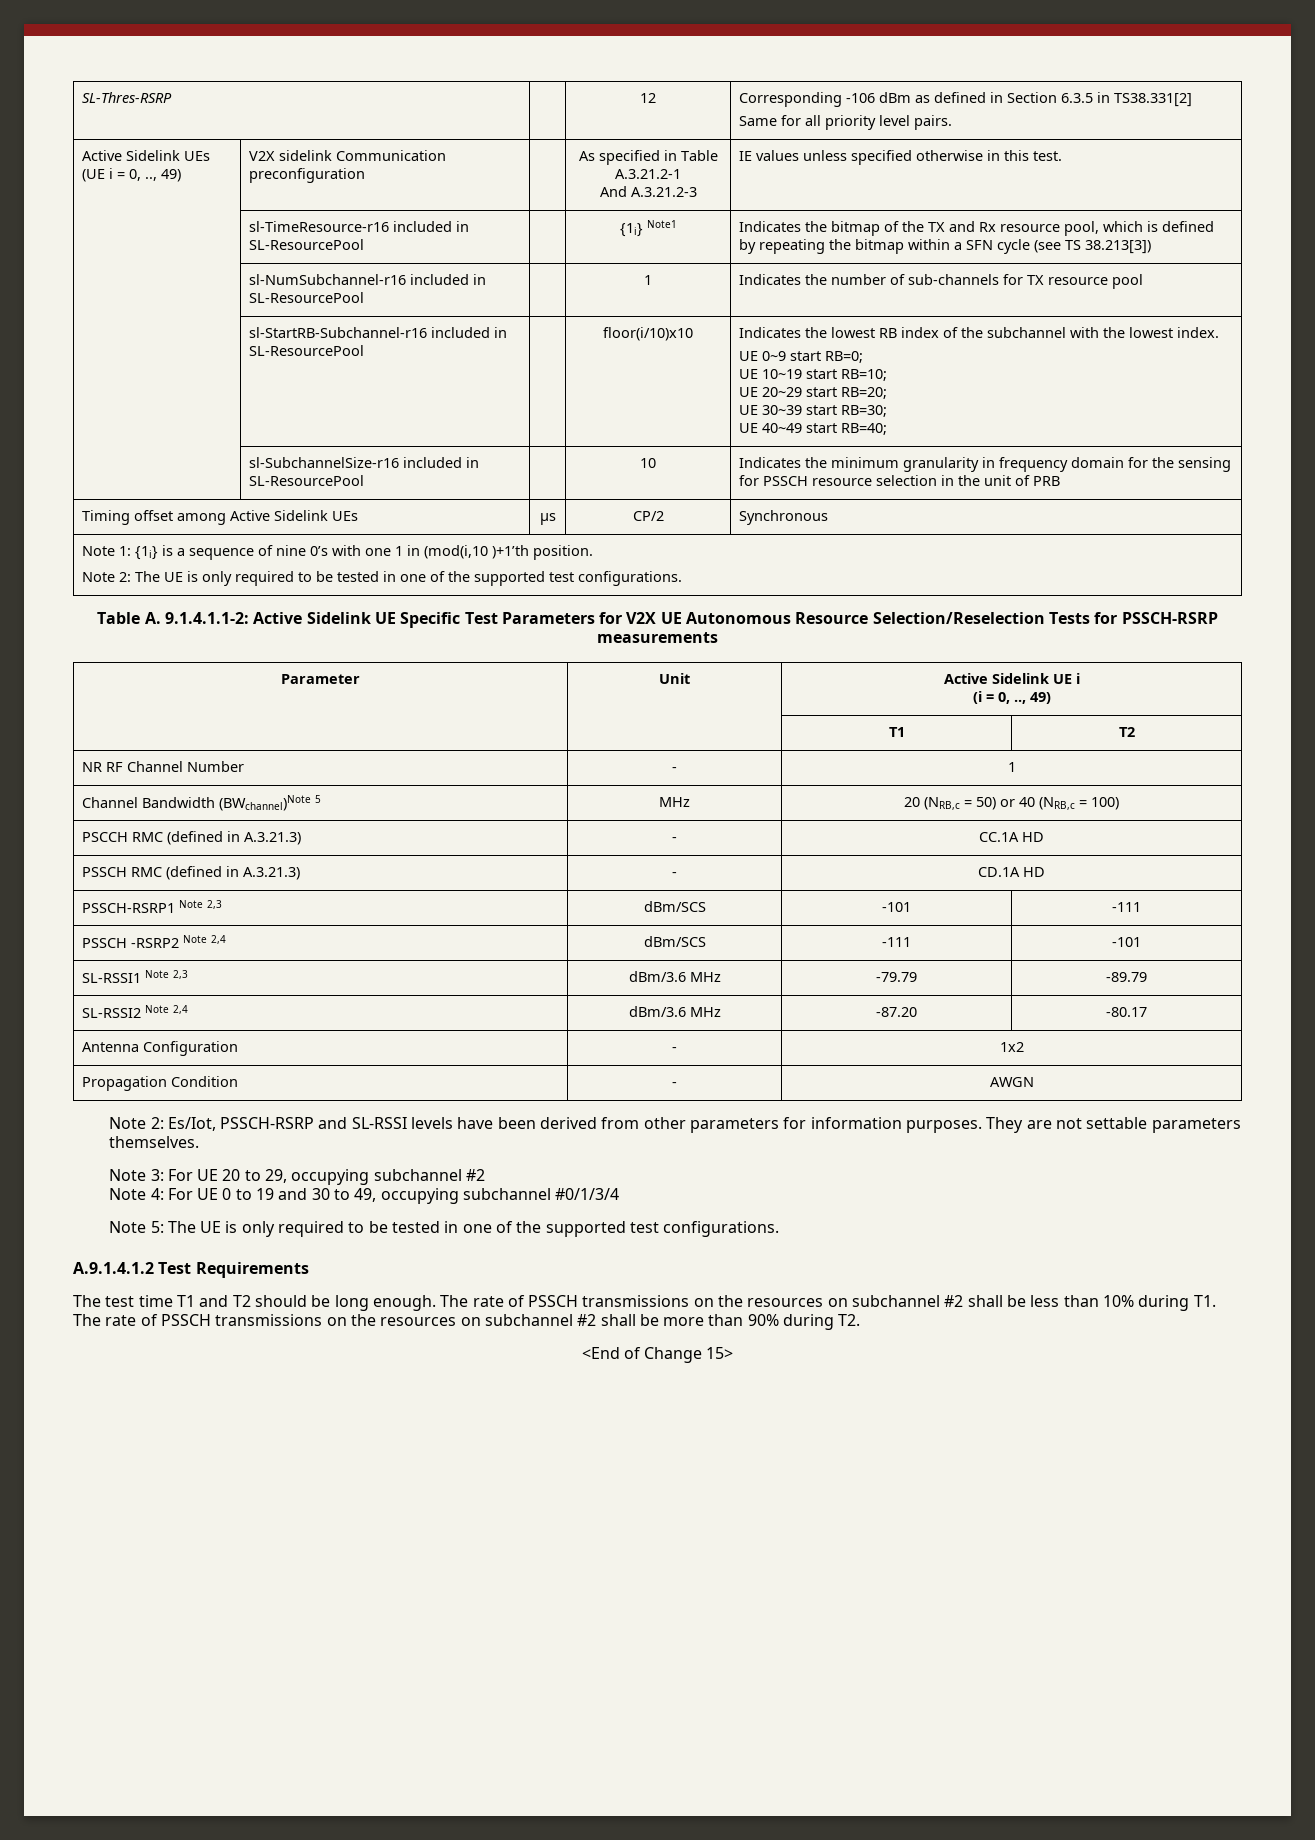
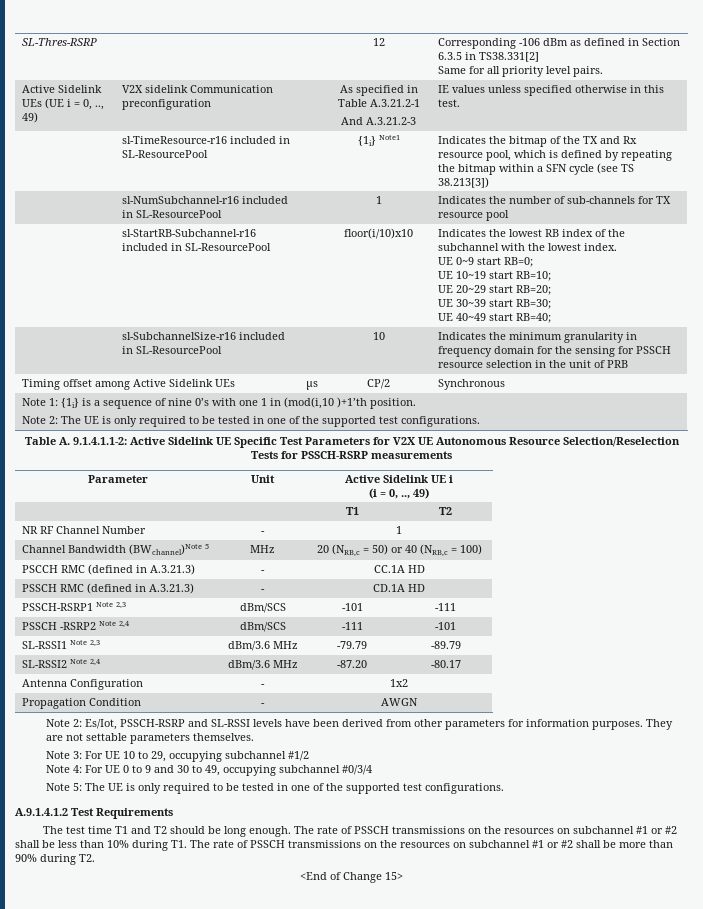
- Note 3: For UE 20 to 29, occupying subchannel #2
+ Note 3: For UE 10 to 29, occupying subchannel #1/2
- Note 4: For UE 0 to 19 and 30 to 49, occupying subchannel #0/1/3/4
+ Note 4: For UE 0 to 9 and 30 to 49, occupying subchannel #0/3/4
- The rate of PSSCH transmissions on the resources on subchannel #2 shall be less than 10% during T1. The rate of PSSCH transmissions on the resources on subchannel #2 shall be more than 90% during T2.
+ The rate of PSSCH transmissions on the resources on subchannel #1 or #2 shall be less than 10% during T1. The rate of PSSCH transmissions on the resources on subchannel #1 or #2 shall be more than 90% during T2.

